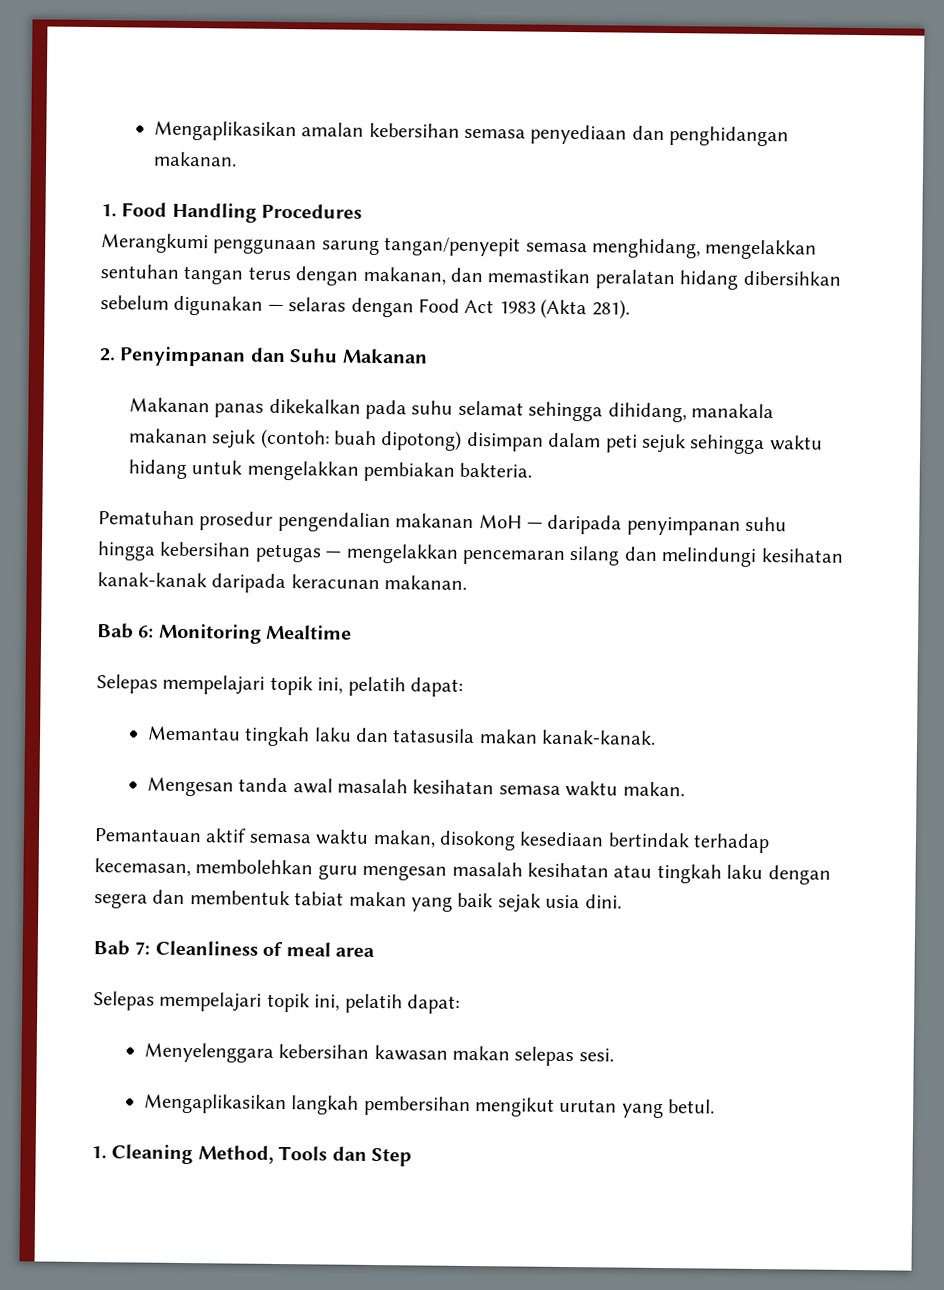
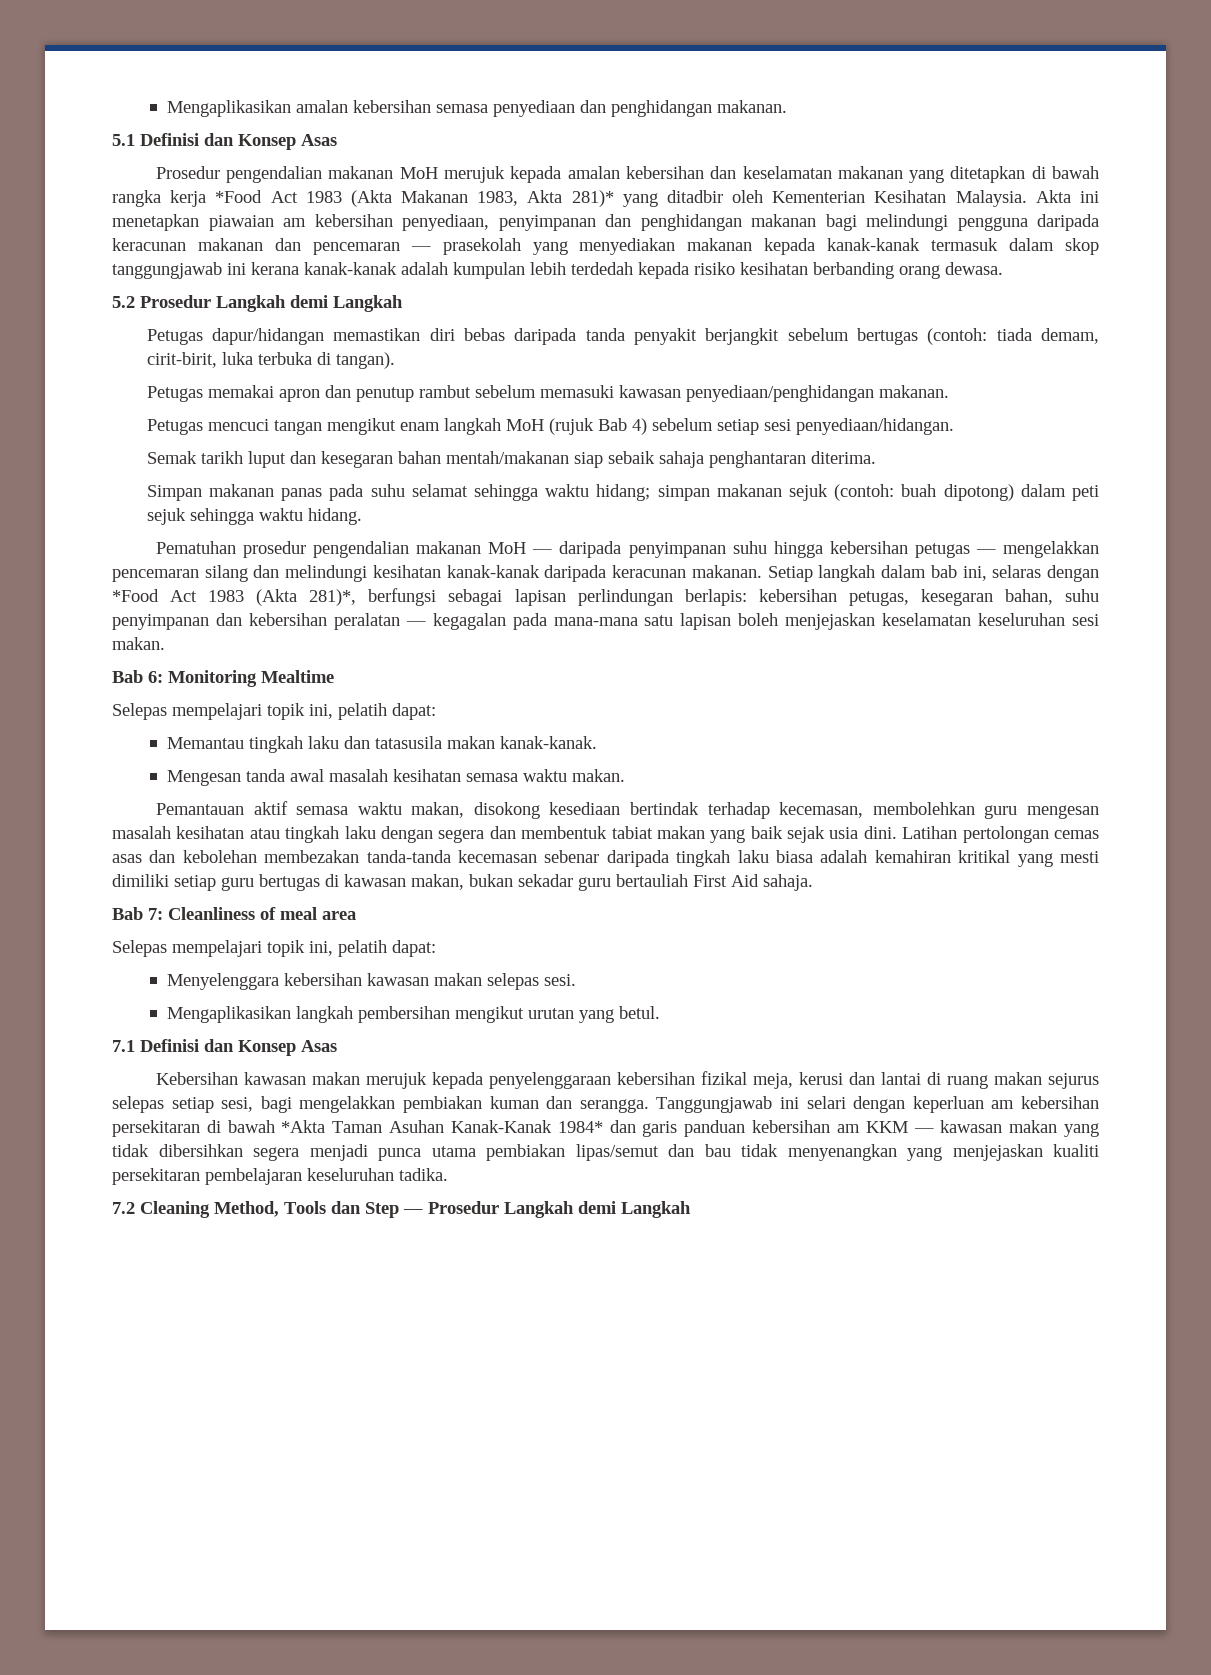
- 1. Food Handling Procedures
- Merangkumi penggunaan sarung tangan/penyepit semasa menghidang, mengelakkan sentuhan tangan terus dengan makanan, dan memastikan peralatan hidang dibersihkan sebelum digunakan — selaras dengan Food Act 1983 (Akta 281).
- 2. Penyimpanan dan Suhu Makanan
- Makanan panas dikekalkan pada suhu selamat sehingga dihidang, manakala makanan sejuk (contoh: buah dipotong) disimpan dalam peti sejuk sehingga waktu hidang untuk mengelakkan pembiakan bakteria.
+ 5.1 Definisi dan Konsep Asas
+ Prosedur pengendalian makanan MoH merujuk kepada amalan kebersihan dan keselamatan makanan yang ditetapkan di bawah rangka kerja *Food Act 1983 (Akta Makanan 1983, Akta 281)* yang ditadbir oleh Kementerian Kesihatan Malaysia. Akta ini menetapkan piawaian am kebersihan penyediaan, penyimpanan dan penghidangan makanan bagi melindungi pengguna daripada keracunan makanan dan pencemaran — prasekolah yang menyediakan makanan kepada kanak-kanak termasuk dalam skop tanggungjawab ini kerana kanak-kanak adalah kumpulan lebih terdedah kepada risiko kesihatan berbanding orang dewasa.
+ 5.2 Prosedur Langkah demi Langkah
+ Petugas dapur/hidangan memastikan diri bebas daripada tanda penyakit berjangkit sebelum bertugas (contoh: tiada demam, cirit-birit, luka terbuka di tangan).
+ Petugas memakai apron dan penutup rambut sebelum memasuki kawasan penyediaan/penghidangan makanan.
+ Petugas mencuci tangan mengikut enam langkah MoH (rujuk Bab 4) sebelum setiap sesi penyediaan/hidangan.
+ Semak tarikh luput dan kesegaran bahan mentah/makanan siap sebaik sahaja penghantaran diterima.
+ Simpan makanan panas pada suhu selamat sehingga waktu hidang; simpan makanan sejuk (contoh: buah dipotong) dalam peti sejuk sehingga waktu hidang.
+ Setiap langkah dalam bab ini, selaras dengan *Food Act 1983 (Akta 281)*, berfungsi sebagai lapisan perlindungan berlapis: kebersihan petugas, kesegaran bahan, suhu penyimpanan dan kebersihan peralatan — kegagalan pada mana-mana satu lapisan boleh menjejaskan keselamatan keseluruhan sesi makan.
+ Latihan pertolongan cemas asas dan kebolehan membezakan tanda-tanda kecemasan sebenar daripada tingkah laku biasa adalah kemahiran kritikal yang mesti dimiliki setiap guru bertugas di kawasan makan, bukan sekadar guru bertauliah First Aid sahaja.
- 1. Cleaning Method, Tools dan Step
+ 7.1 Definisi dan Konsep Asas
+ Kebersihan kawasan makan merujuk kepada penyelenggaraan kebersihan fizikal meja, kerusi dan lantai di ruang makan sejurus selepas setiap sesi, bagi mengelakkan pembiakan kuman dan serangga. Tanggungjawab ini selari dengan keperluan am kebersihan persekitaran di bawah *Akta Taman Asuhan Kanak-Kanak 1984* dan garis panduan kebersihan am KKM — kawasan makan yang tidak dibersihkan segera menjadi punca utama pembiakan lipas/semut dan bau tidak menyenangkan yang menjejaskan kualiti persekitaran pembelajaran keseluruhan tadika.
+ 7.2 Cleaning Method, Tools dan Step — Prosedur Langkah demi Langkah

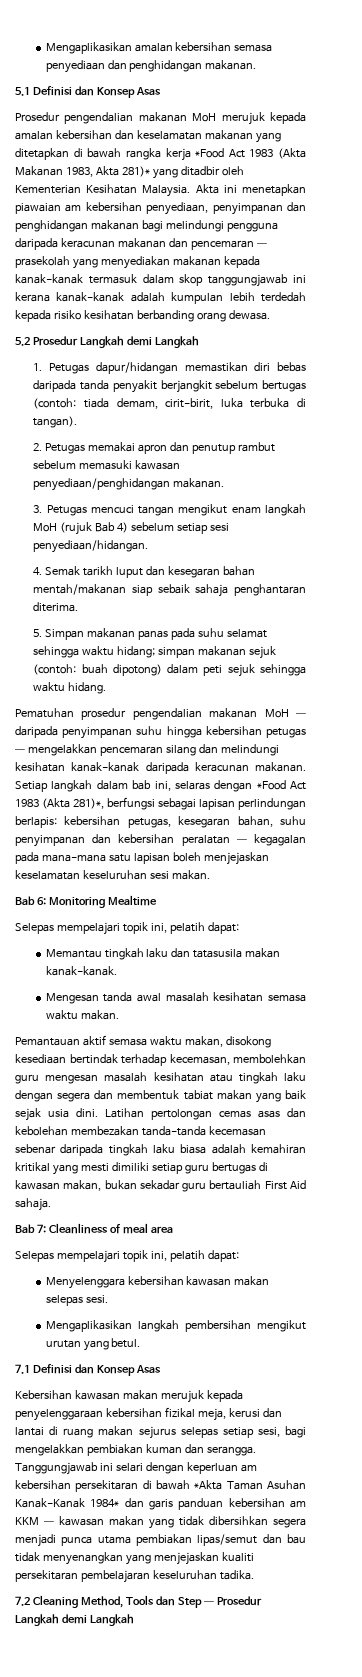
- Petugas dapur/hidangan memastikan diri bebas daripada tanda penyakit berjangkit sebelum bertugas (contoh: tiada demam, cirit-birit, luka terbuka di tangan).
+ 1. Petugas dapur/hidangan memastikan diri bebas daripada tanda penyakit berjangkit sebelum bertugas (contoh: tiada demam, cirit-birit, luka terbuka di tangan).
- Petugas memakai apron dan penutup rambut sebelum memasuki kawasan penyediaan/penghidangan makanan.
+ 2. Petugas memakai apron dan penutup rambut sebelum memasuki kawasan penyediaan/penghidangan makanan.
- Petugas mencuci tangan mengikut enam langkah MoH (rujuk Bab 4) sebelum setiap sesi penyediaan/hidangan.
+ 3. Petugas mencuci tangan mengikut enam langkah MoH (rujuk Bab 4) sebelum setiap sesi penyediaan/hidangan.
- Semak tarikh luput dan kesegaran bahan mentah/makanan siap sebaik sahaja penghantaran diterima.
+ 4. Semak tarikh luput dan kesegaran bahan mentah/makanan siap sebaik sahaja penghantaran diterima.
- Simpan makanan panas pada suhu selamat sehingga waktu hidang; simpan makanan sejuk (contoh: buah dipotong) dalam peti sejuk sehingga waktu hidang.
+ 5. Simpan makanan panas pada suhu selamat sehingga waktu hidang; simpan makanan sejuk (contoh: buah dipotong) dalam peti sejuk sehingga waktu hidang.

